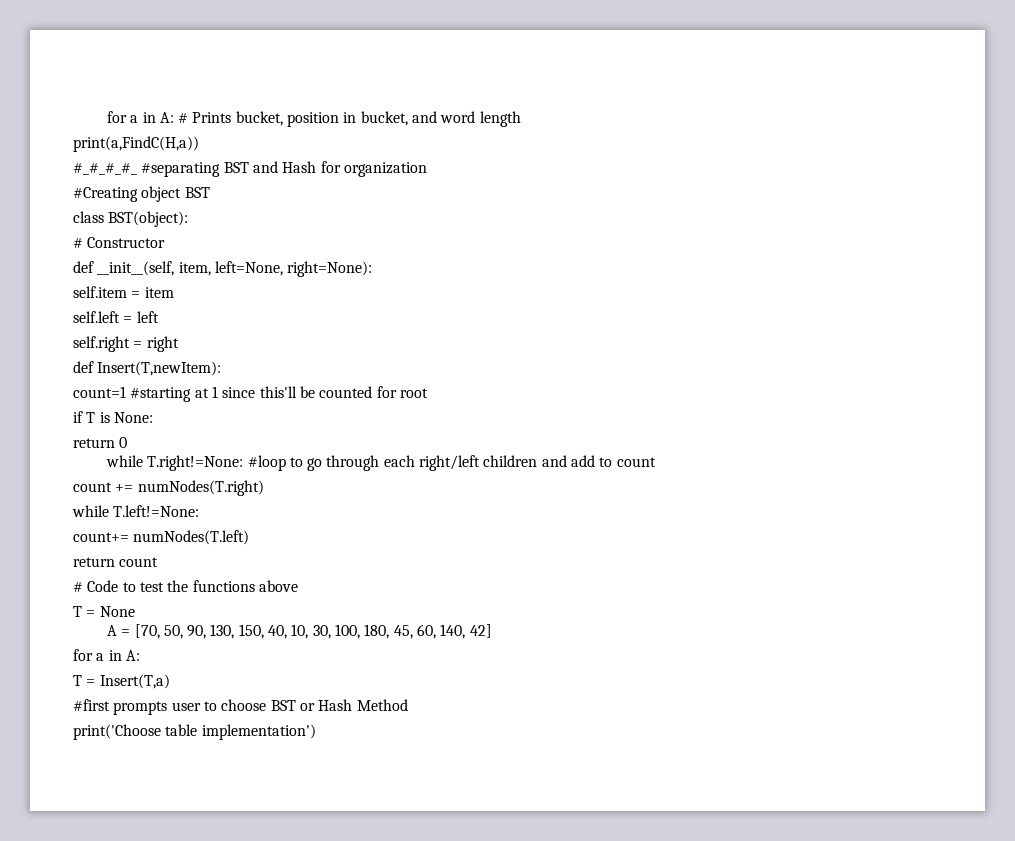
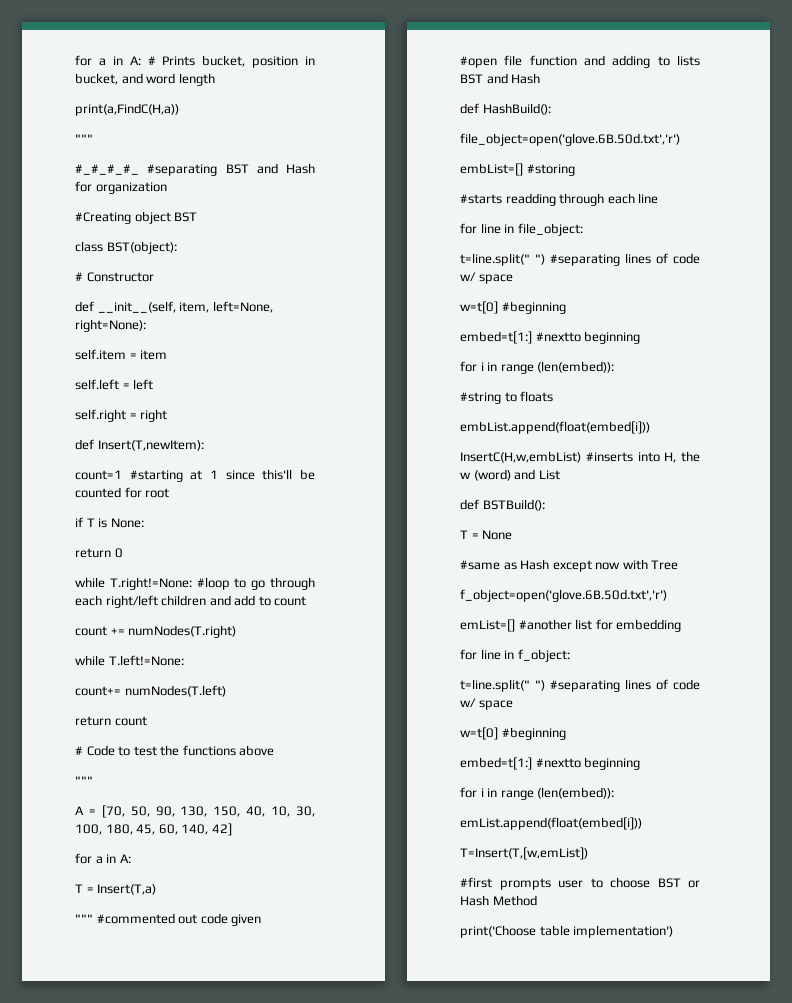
  print(a,FindC(H,a))
+ """
  # Code to test the functions above
- T = None
+ """
+ """ #commented out code given
+ #open file function and adding to lists BST and Hash
+ def HashBuild():
+ file_object=open('glove.6B.50d.txt','r')
+ embList=[] #storing
+ #starts readding through each line
+ for line in file_object:
+ t=line.split(" ") #separating lines of code w/ space
+ w=t[0] #beginning
+ embed=t[1:] #nextto beginning
+ for i in range (len(embed)):
+ #string to floats
+ embList.append(float(embed[i]))
+ InsertC(H,w,embList) #inserts into H, the w (word) and List
+ def BSTBuild():
+ T = None
+ #same as Hash except now with Tree
+ f_object=open('glove.6B.50d.txt','r')
+ emList=[] #another list for embedding
+ for line in f_object:
+ t=line.split(" ") #separating lines of code w/ space
+ w=t[0] #beginning
+ embed=t[1:] #nextto beginning
+ for i in range (len(embed)):
+ emList.append(float(embed[i]))
+ T=Insert(T,[w,emList])

